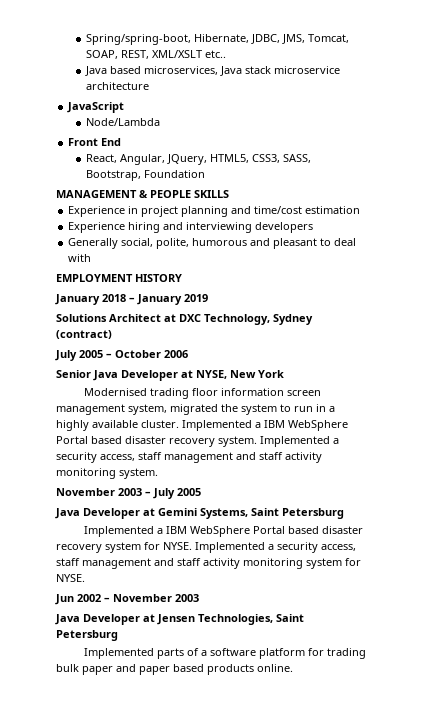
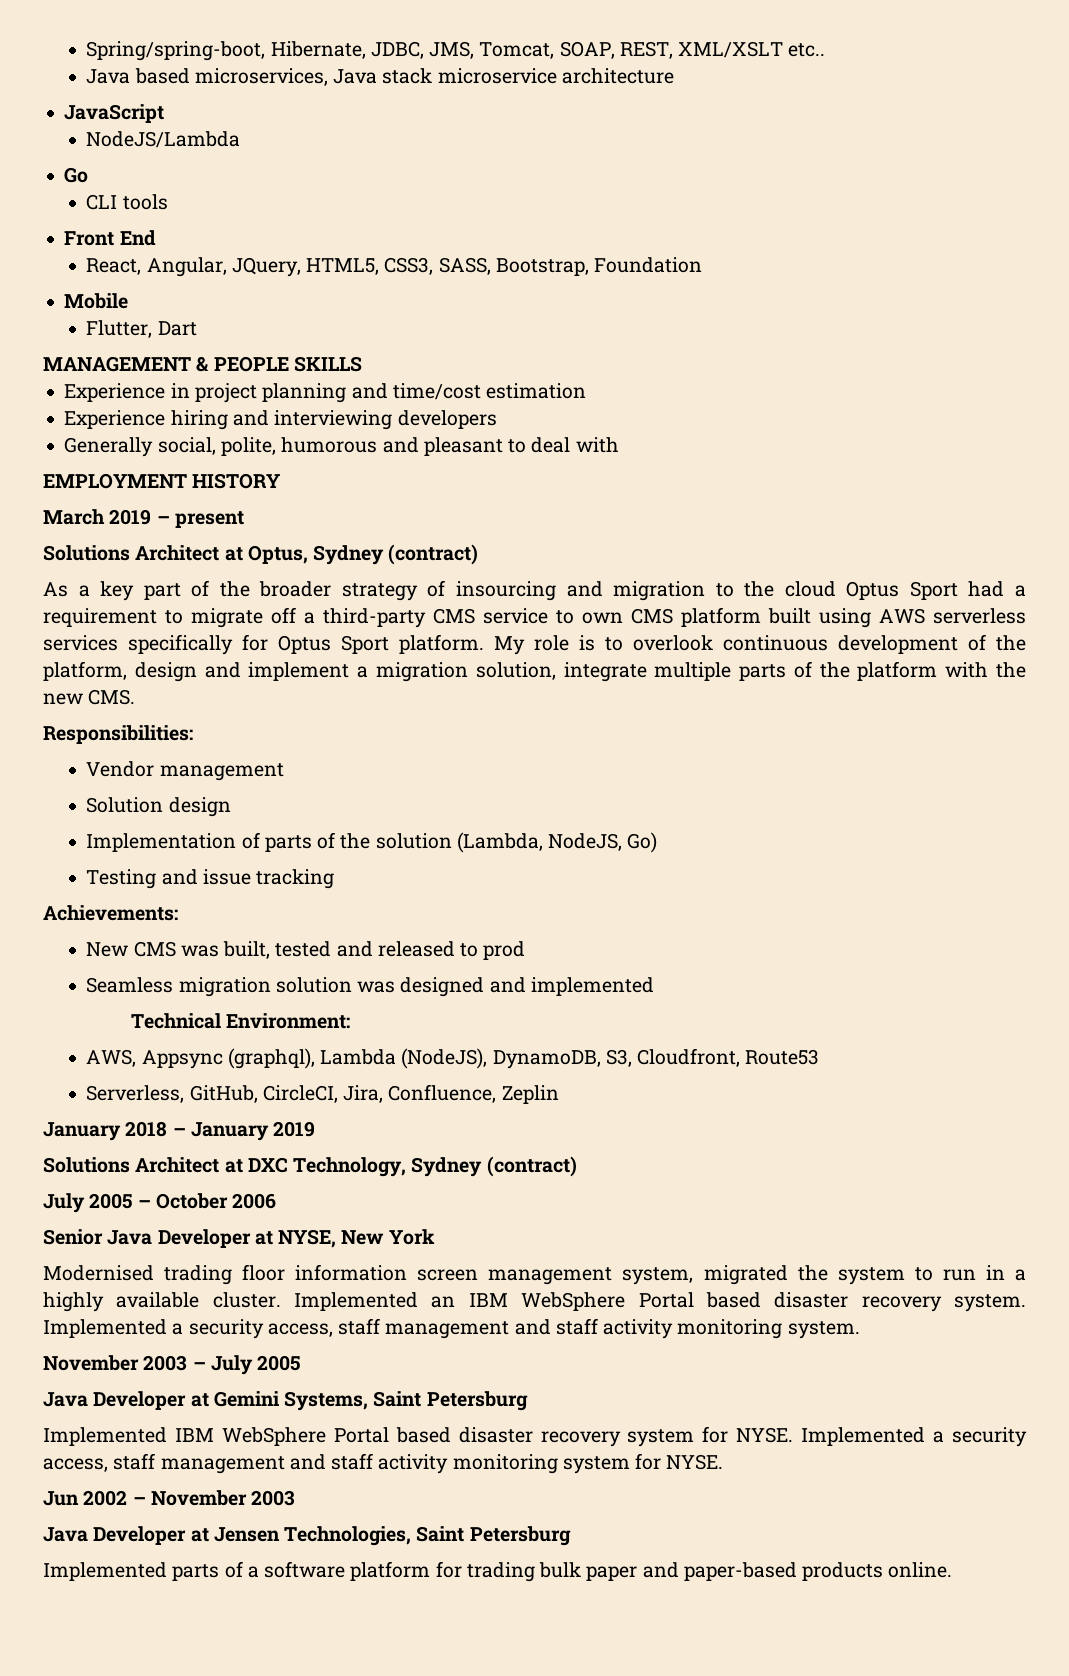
- Node/Lambda
+ NodeJS/Lambda
+ Go
+ CLI tools
+ Mobile
+ Flutter, Dart
+ March 2019 – present
+ Solutions Architect at Optus, Sydney (contract)
+ As a key part of the broader strategy of insourcing and migration to the cloud Optus Sport had a requirement to migrate off a third-party CMS service to own CMS platform built using AWS serverless services specifically for Optus Sport platform. My role is to overlook continuous development of the platform, design and implement a migration solution, integrate multiple parts of the platform with the new CMS.
+ Responsibilities:
+ Vendor management
+ Solution design
+ Implementation of parts of the solution (Lambda, NodeJS, Go)
+ Testing and issue tracking
+ Achievements:
+ New CMS was built, tested and released to prod
+ Seamless migration solution was designed and implemented
+ Technical Environment:
+ AWS, Appsync (graphql), Lambda (NodeJS), DynamoDB, S3, Cloudfront, Route53
+ Serverless, GitHub, CircleCI, Jira, Confluence, Zeplin
- Implemented a IBM WebSphere Portal based disaster recovery system.
+ Implemented an IBM WebSphere Portal based disaster recovery system.
- Implemented a IBM WebSphere Portal based disaster recovery system for NYSE.
+ Implemented IBM WebSphere Portal based disaster recovery system for NYSE.
- Implemented parts of a software platform for trading bulk paper and paper based products online.
+ Implemented parts of a software platform for trading bulk paper and paper-based products online.

